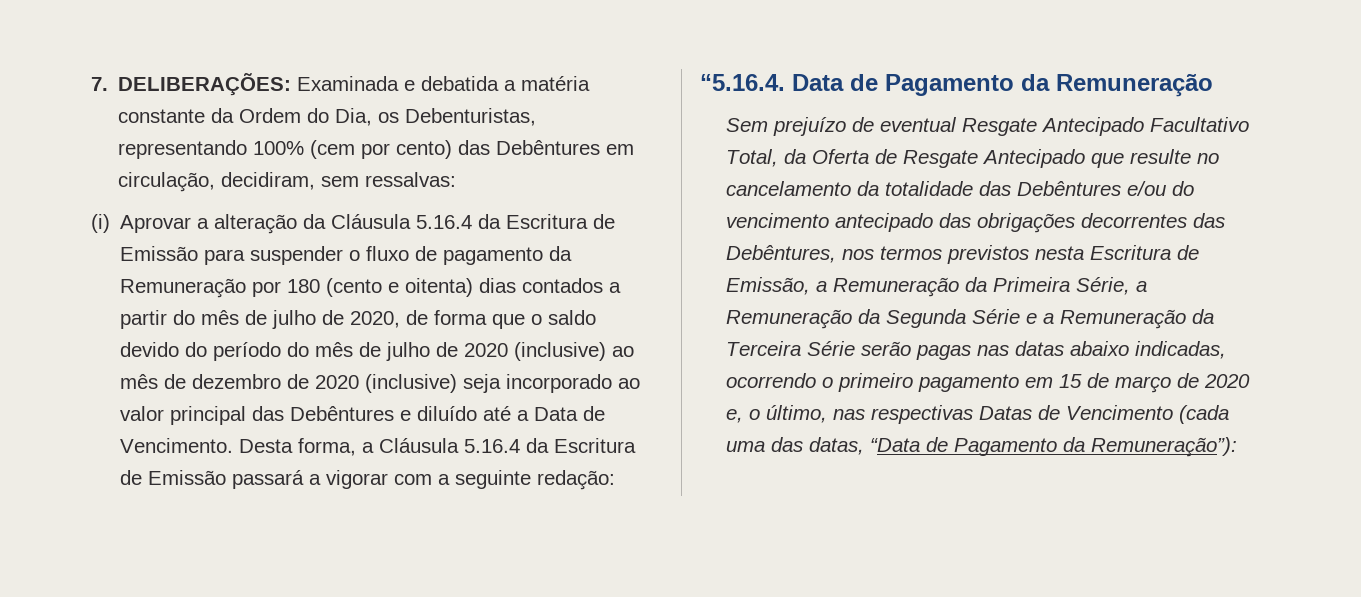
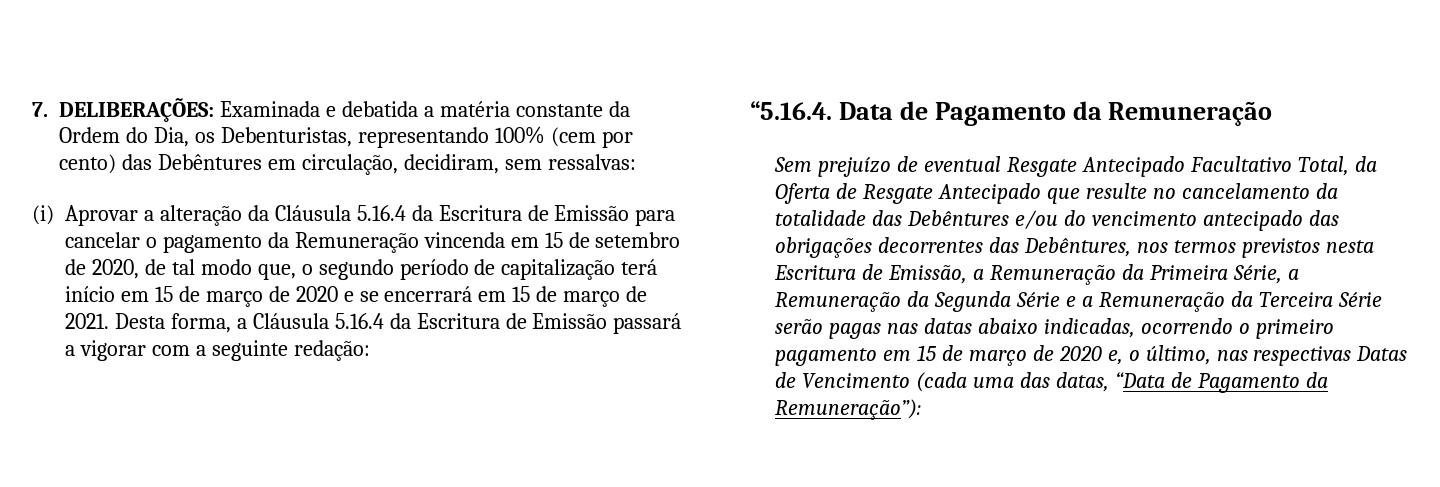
- (i) Aprovar a alteração da Cláusula 5.16.4 da Escritura de Emissão para suspender o fluxo de pagamento da Remuneração por 180 (cento e oitenta) dias contados a partir do mês de julho de 2020, de forma que o saldo devido do período do mês de julho de 2020 (inclusive) ao mês de dezembro de 2020 (inclusive) seja incorporado ao valor principal das Debêntures e diluído até a Data de Vencimento.
+ (i) Aprovar a alteração da Cláusula 5.16.4 da Escritura de Emissão para cancelar o pagamento da Remuneração vincenda em 15 de setembro de 2020, de tal modo que, o segundo período de capitalização terá início em 15 de março de 2020 e se encerrará em 15 de março de 2021.

